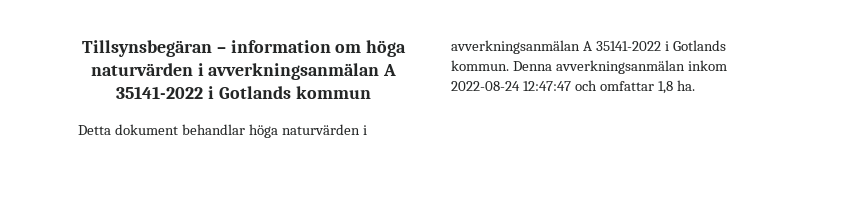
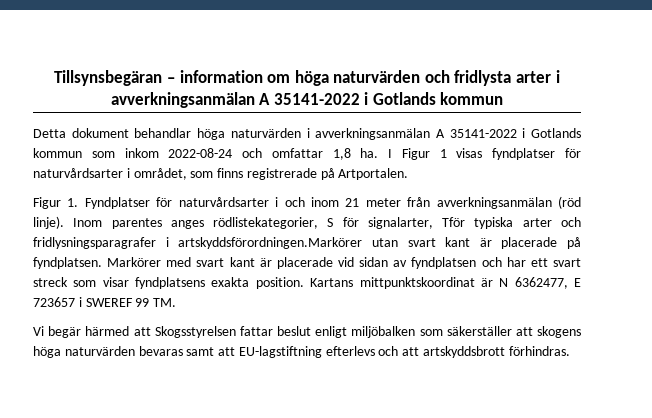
- Tillsynsbegäran – information om höga naturvärden i avverkningsanmälan A 35141-2022 i Gotlands kommun
+ Tillsynsbegäran – information om höga naturvärden och fridlysta arter i avverkningsanmälan A 35141-2022 i Gotlands kommun
- Detta dokument behandlar höga naturvärden i avverkningsanmälan A 35141-2022 i Gotlands kommun. Denna avverkningsanmälan inkom 2022-08-24 12:47:47 och omfattar 1,8 ha.
+ Detta dokument behandlar höga naturvärden i avverkningsanmälan A 35141-2022 i Gotlands kommun som inkom 2022-08-24 och omfattar 1,8 ha.
+ I Figur 1 visas fyndplatser för naturvårdsarter i området, som finns registrerade på Artportalen.
+ Figur 1. Fyndplatser för naturvårdsarter i och inom 21 meter från avverkningsanmälan (röd linje). Inom parentes anges rödlistekategorier, S för signalarter, Tför typiska arter och fridlysningsparagrafer i artskyddsförordningen.Markörer utan svart kant är placerade på fyndplatsen. Markörer med svart kant är placerade vid sidan av fyndplatsen och har ett svart streck som visar fyndplatsens exakta position. Kartans mittpunktskoordinat är N 6362477, E 723657 i SWEREF 99 TM.
+ Vi begär härmed att Skogsstyrelsen fattar beslut enligt miljöbalken som säkerställer att skogens höga naturvärden bevaras samt att EU-lagstiftning efterlevs och att artskyddsbrott förhindras.

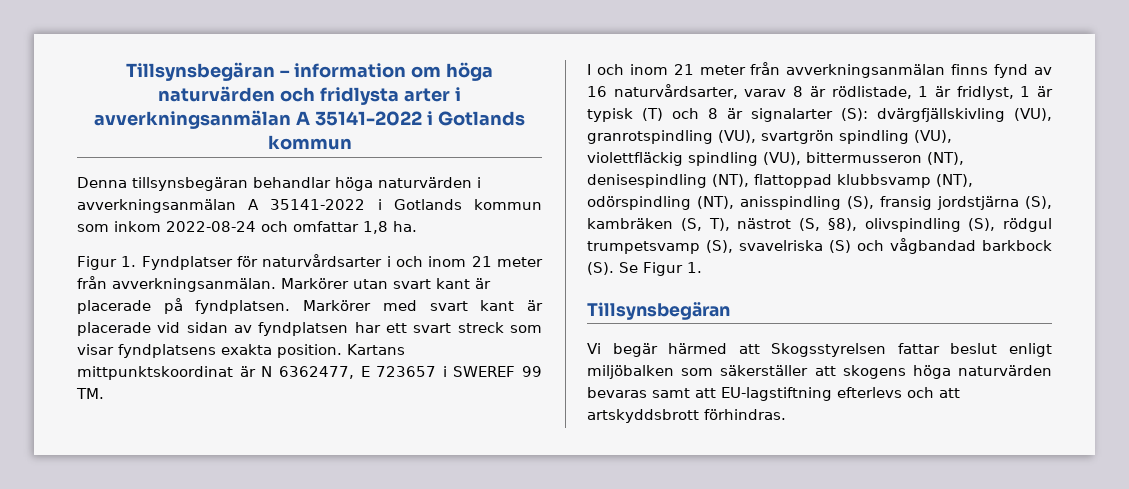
- Detta dokument behandlar höga naturvärden i avverkningsanmälan A 35141-2022 i Gotlands kommun som inkom 2022-08-24 och omfattar 1,8 ha. I Figur 1 visas fyndplatser för naturvårdsarter i området, som finns registrerade på Artportalen.
+ Denna tillsynsbegäran behandlar höga naturvärden i avverkningsanmälan A 35141-2022 i Gotlands kommun som inkom 2022-08-24 och omfattar 1,8 ha.
- Figur 1. Fyndplatser för naturvårdsarter i och inom 21 meter från avverkningsanmälan (röd linje). Inom parentes anges rödlistekategorier, S för signalarter, Tför typiska arter och fridlysningsparagrafer i artskyddsförordningen.Markörer utan svart kant är placerade på fyndplatsen.
+ Figur 1. Fyndplatser för naturvårdsarter i och inom 21 meter från avverkningsanmälan. Markörer utan svart kant är placerade på fyndplatsen.
- Markörer med svart kant är placerade vid sidan av fyndplatsen och har ett svart streck som visar fyndplatsens exakta position.
+ Markörer med svart kant är placerade vid sidan av fyndplatsen har ett svart streck som visar fyndplatsens exakta position.
+ I och inom 21 meter från avverkningsanmälan finns fynd av 16 naturvårdsarter, varav 8 är rödlistade, 1 är fridlyst, 1 är typisk (T) och 8 är signalarter (S): dvärgfjällskivling (VU), granrotspindling (VU), svartgrön spindling (VU), violettfläckig spindling (VU), bittermusseron (NT), denisespindling (NT), flattoppad klubbsvamp (NT), odörspindling (NT), anisspindling (S), fransig jordstjärna (S), kambräken (S, T), nästrot (S, §8), olivspindling (S), rödgul trumpetsvamp (S), svavelriska (S) och vågbandad barkbock (S). Se Figur 1.
+ Tillsynsbegäran

